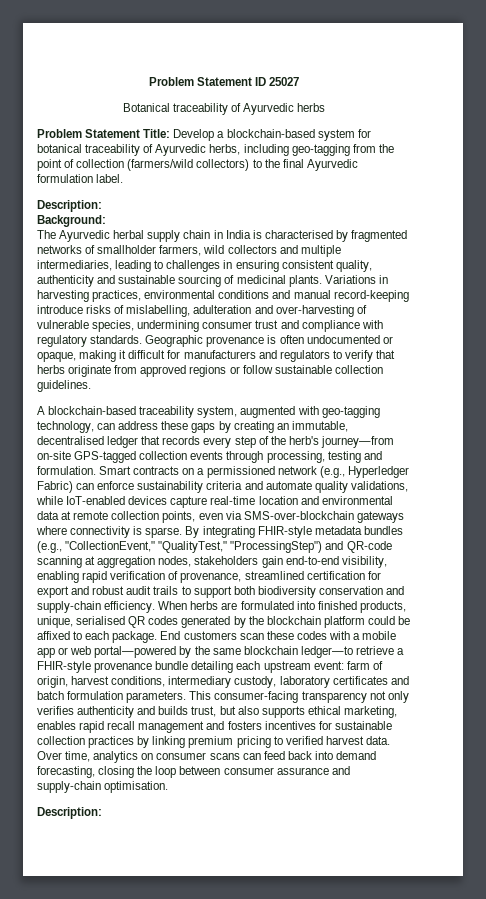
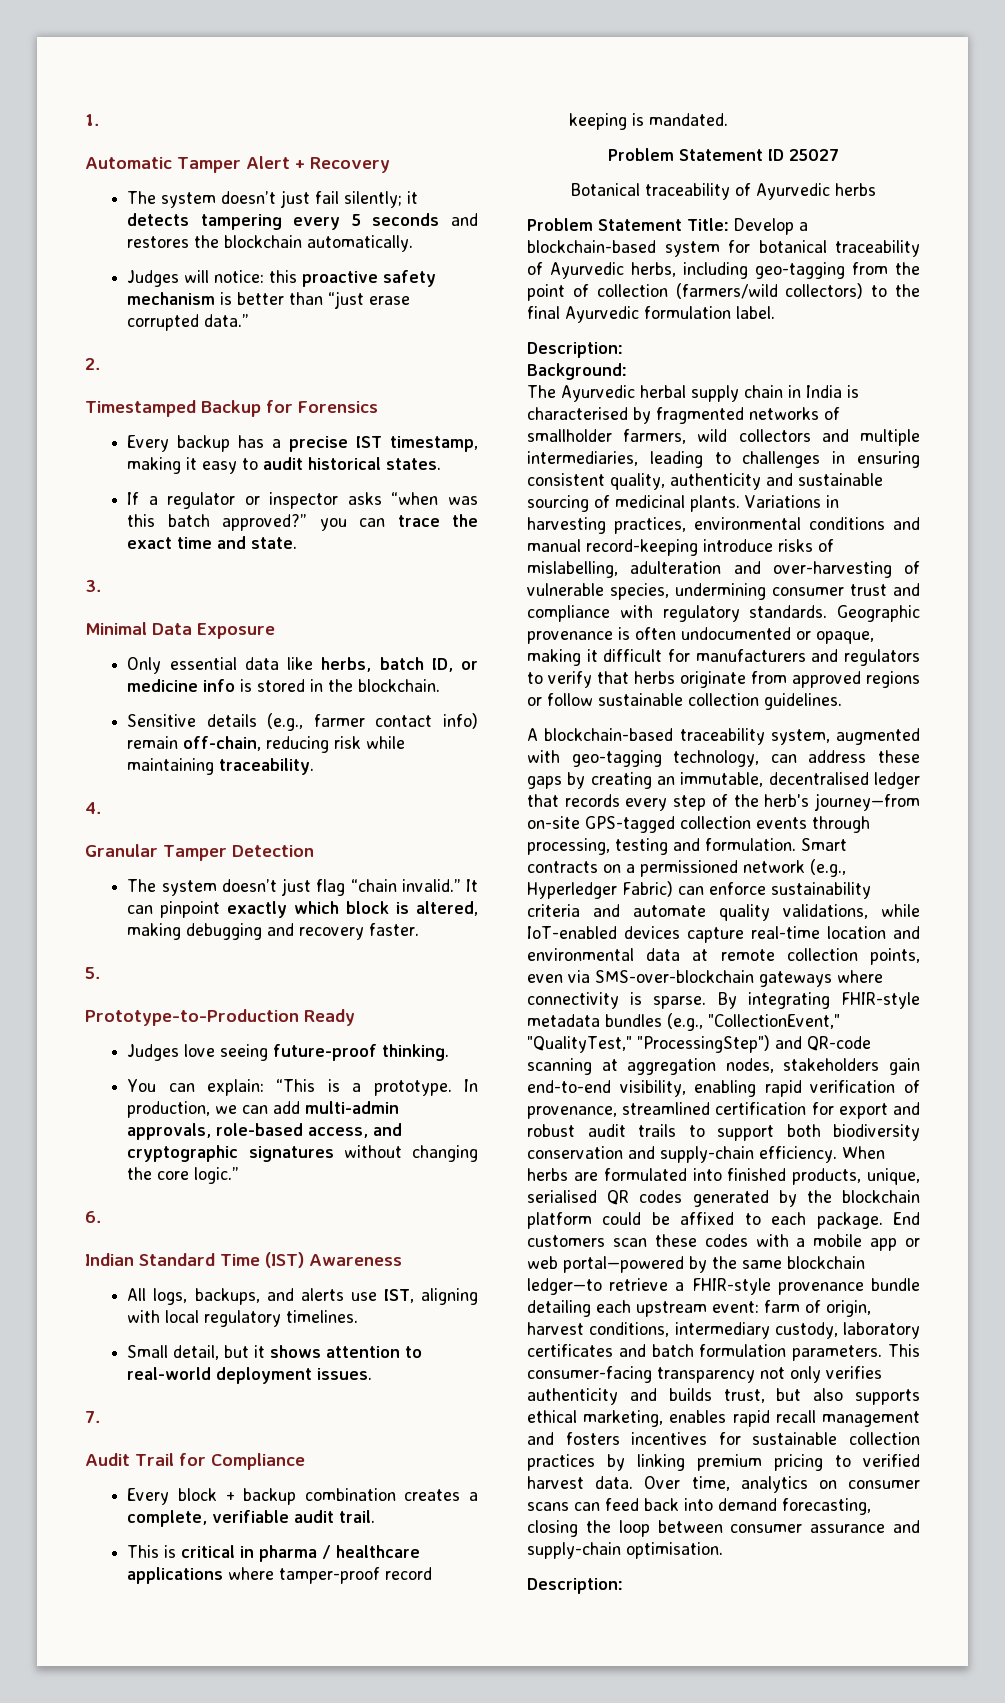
+ 1.
+ Automatic Tamper Alert + Recovery
+ The system doesn’t just fail silently; it detects tampering every 5 seconds and restores the blockchain automatically.
+ Judges will notice: this proactive safety mechanism is better than “just erase corrupted data.”
+ 2.
+ Timestamped Backup for Forensics
+ Every backup has a precise IST timestamp, making it easy to audit historical states.
+ If a regulator or inspector asks “when was this batch approved?” you can trace the exact time and state.
+ 3.
+ Minimal Data Exposure
+ Only essential data like herbs, batch ID, or medicine info is stored in the blockchain.
+ Sensitive details (e.g., farmer contact info) remain off-chain, reducing risk while maintaining traceability.
+ 4.
+ Granular Tamper Detection
+ The system doesn’t just flag “chain invalid.” It can pinpoint exactly which block is altered, making debugging and recovery faster.
+ 5.
+ Prototype-to-Production Ready
+ Judges love seeing future-proof thinking.
+ You can explain: “This is a prototype. In production, we can add multi-admin approvals, role-based access, and cryptographic signatures without changing the core logic.”
+ 6.
+ Indian Standard Time (IST) Awareness
+ All logs, backups, and alerts use IST, aligning with local regulatory timelines.
+ Small detail, but it shows attention to real-world deployment issues.
+ 7.
+ Audit Trail for Compliance
+ Every block + backup combination creates a complete, verifiable audit trail.
+ This is critical in pharma / healthcare applications where tamper-proof record keeping is mandated.

